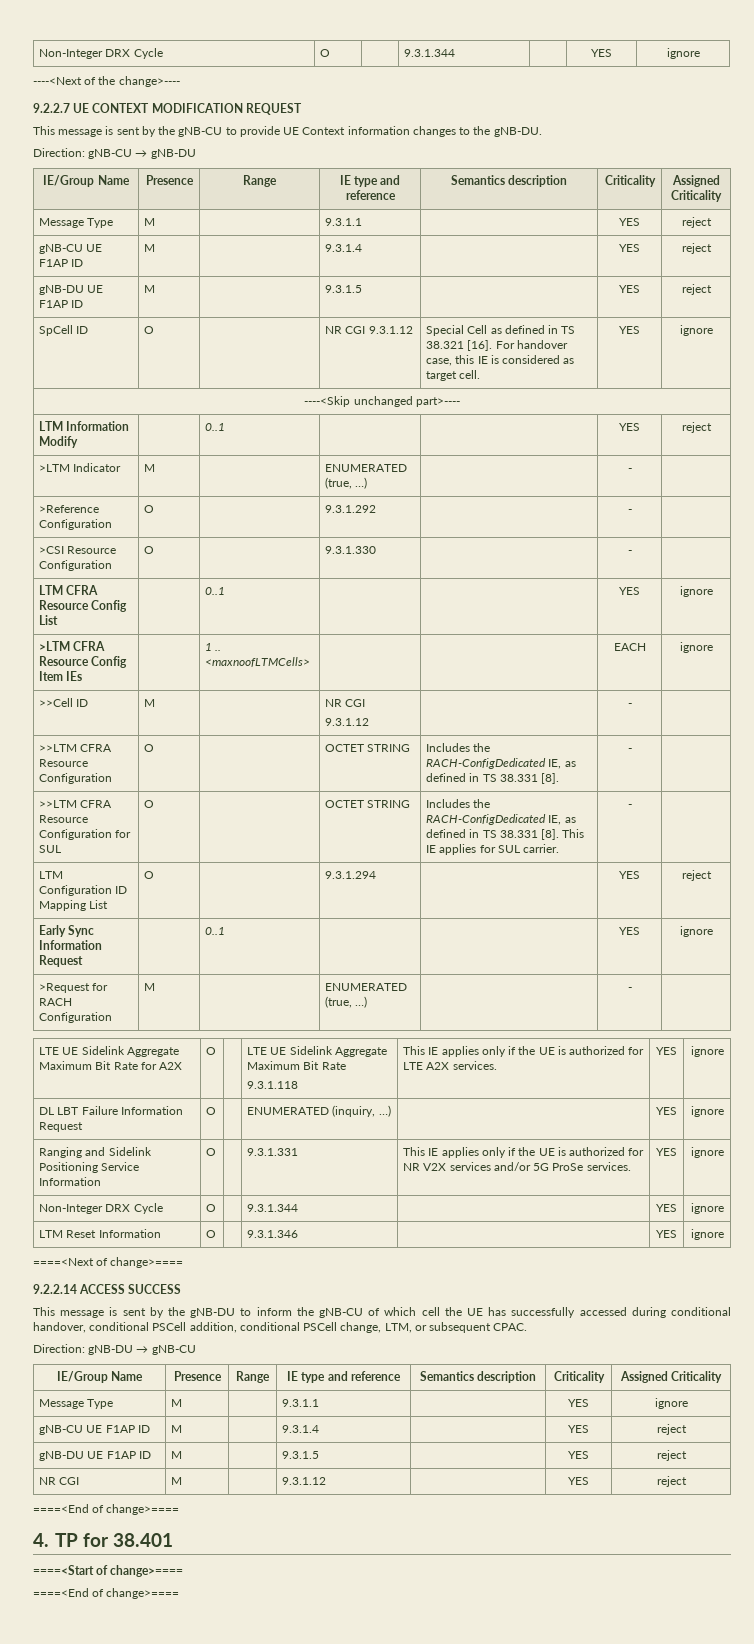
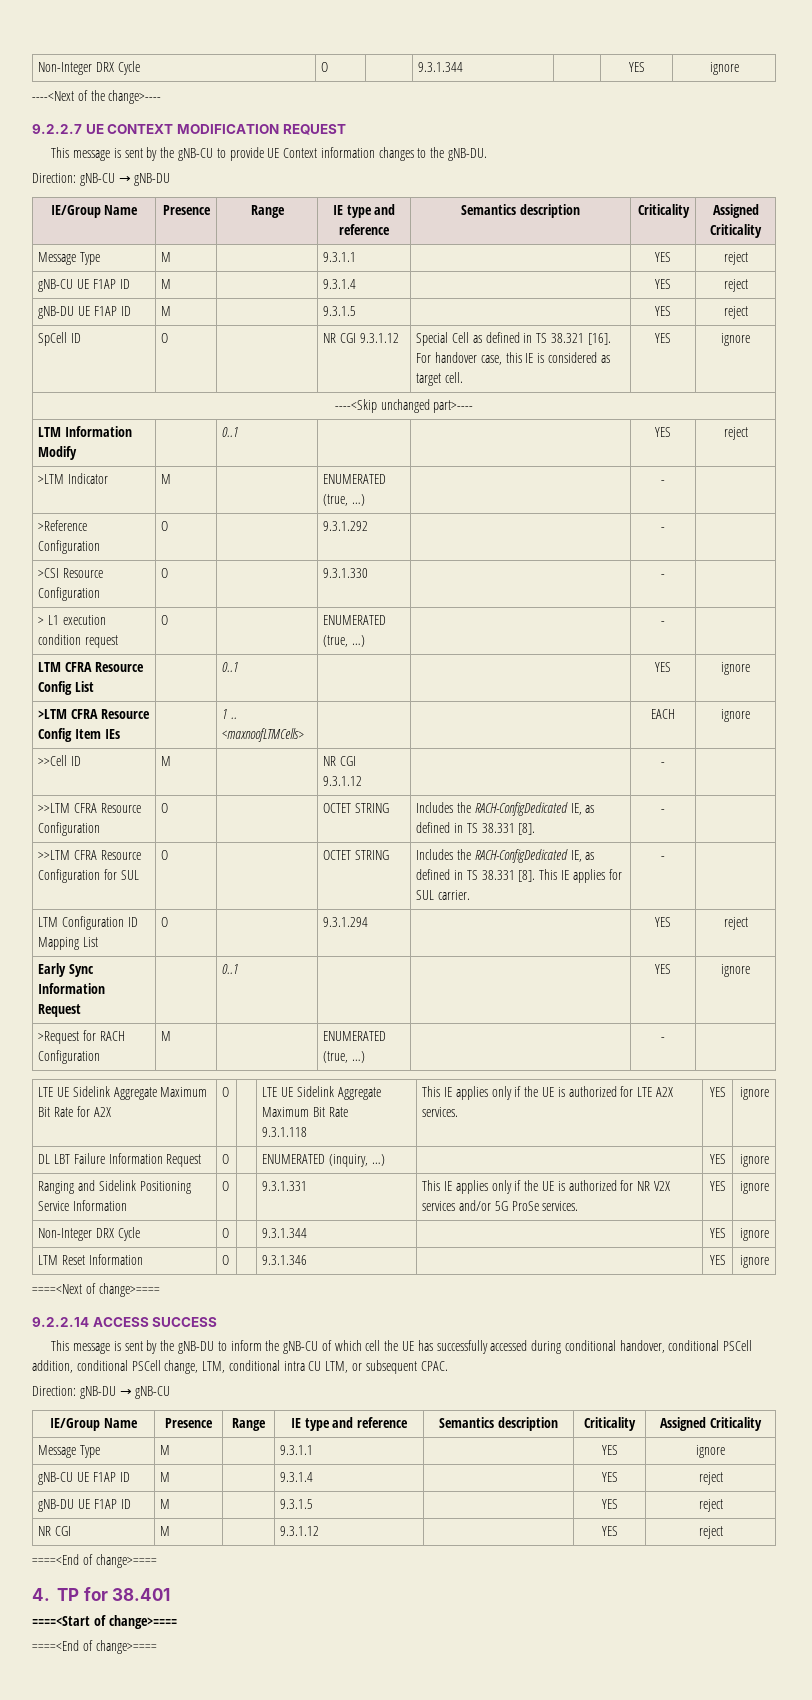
+ > L1 execution condition request | O | | ENUMERATED (true, …) | | - |
- This message is sent by the gNB-DU to inform the gNB-CU of which cell the UE has successfully accessed during conditional handover, conditional PSCell addition, conditional PSCell change, LTM, or subsequent CPAC.
+ This message is sent by the gNB-DU to inform the gNB-CU of which cell the UE has successfully accessed during conditional handover, conditional PSCell addition, conditional PSCell change, LTM, conditional intra CU LTM, or subsequent CPAC.

